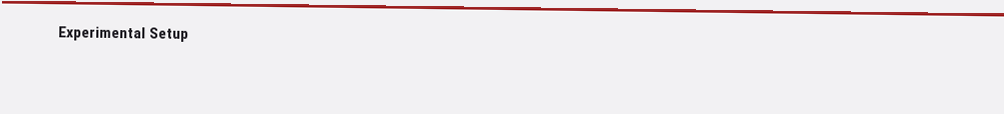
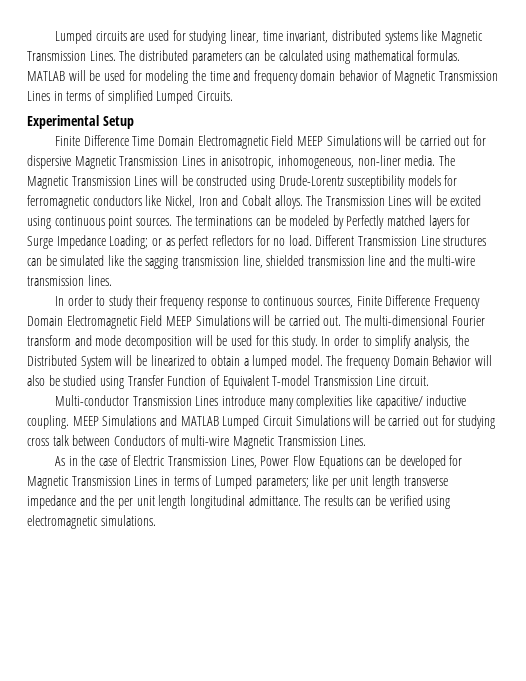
+ Lumped circuits are used for studying linear, time invariant, distributed systems like Magnetic Transmission Lines. The distributed parameters can be calculated using mathematical formulas. MATLAB will be used for modeling the time and frequency domain behavior of Magnetic Transmission Lines in terms of simplified Lumped Circuits.
  Experimental Setup
+ Finite Difference Time Domain Electromagnetic Field MEEP Simulations will be carried out for dispersive Magnetic Transmission Lines in anisotropic, inhomogeneous, non-liner media. The Magnetic Transmission Lines will be constructed using Drude-Lorentz susceptibility models for ferromagnetic conductors like Nickel, Iron and Cobalt alloys. The Transmission Lines will be excited using continuous point sources. The terminations can be modeled by Perfectly matched layers for Surge Impedance Loading; or as perfect reflectors for no load. Different Transmission Line structures can be simulated like the sagging transmission line, shielded transmission line and the multi-wire transmission lines.
+ In order to study their frequency response to continuous sources, Finite Difference Frequency Domain Electromagnetic Field MEEP Simulations will be carried out. The multi-dimensional Fourier transform and mode decomposition will be used for this study. In order to simplify analysis, the Distributed System will be linearized to obtain a lumped model. The frequency Domain Behavior will also be studied using Transfer Function of Equivalent T-model Transmission Line circuit.
+ Multi-conductor Transmission Lines introduce many complexities like capacitive/ inductive coupling. MEEP Simulations and MATLAB Lumped Circuit Simulations will be carried out for studying cross talk between Conductors of multi-wire Magnetic Transmission Lines.
+ As in the case of Electric Transmission Lines, Power Flow Equations can be developed for Magnetic Transmission Lines in terms of Lumped parameters; like per unit length transverse impedance and the per unit length longitudinal admittance. The results can be verified using electromagnetic simulations.

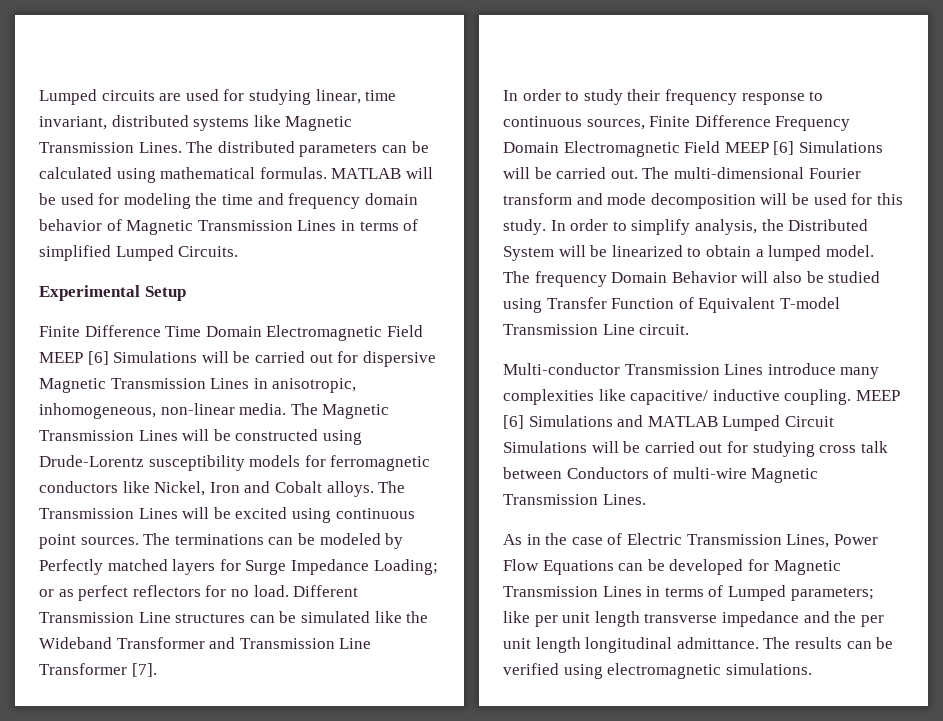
- Finite Difference Time Domain Electromagnetic Field MEEP Simulations will be carried out for dispersive Magnetic Transmission Lines in anisotropic, inhomogeneous, non-liner media.
+ Finite Difference Time Domain Electromagnetic Field MEEP [6] Simulations will be carried out for dispersive Magnetic Transmission Lines in anisotropic, inhomogeneous, non-linear media.
- Different Transmission Line structures can be simulated like the sagging transmission line, shielded transmission line and the multi-wire transmission lines.
+ Different Transmission Line structures can be simulated like the Wideband Transformer and Transmission Line Transformer [7].
- In order to study their frequency response to continuous sources, Finite Difference Frequency Domain Electromagnetic Field MEEP Simulations will be carried out.
+ In order to study their frequency response to continuous sources, Finite Difference Frequency Domain Electromagnetic Field MEEP [6] Simulations will be carried out.
- MEEP Simulations and MATLAB Lumped Circuit Simulations will be carried out for studying cross talk between Conductors of multi-wire Magnetic Transmission Lines.
+ MEEP [6] Simulations and MATLAB Lumped Circuit Simulations will be carried out for studying cross talk between Conductors of multi-wire Magnetic Transmission Lines.

